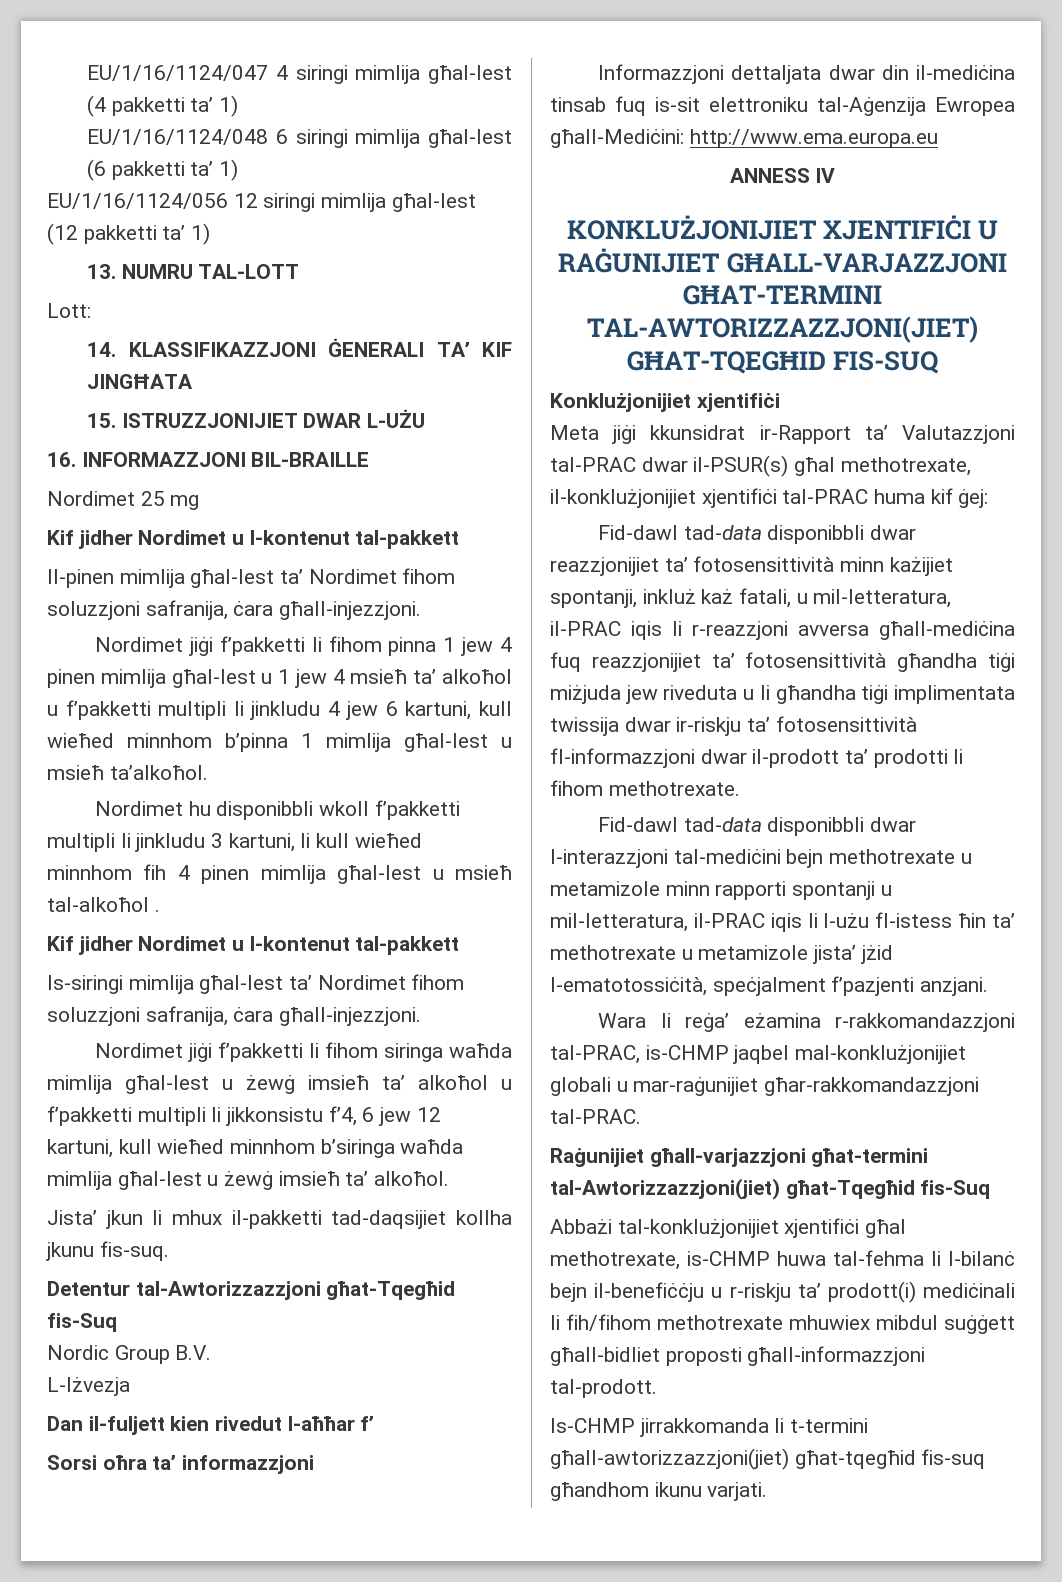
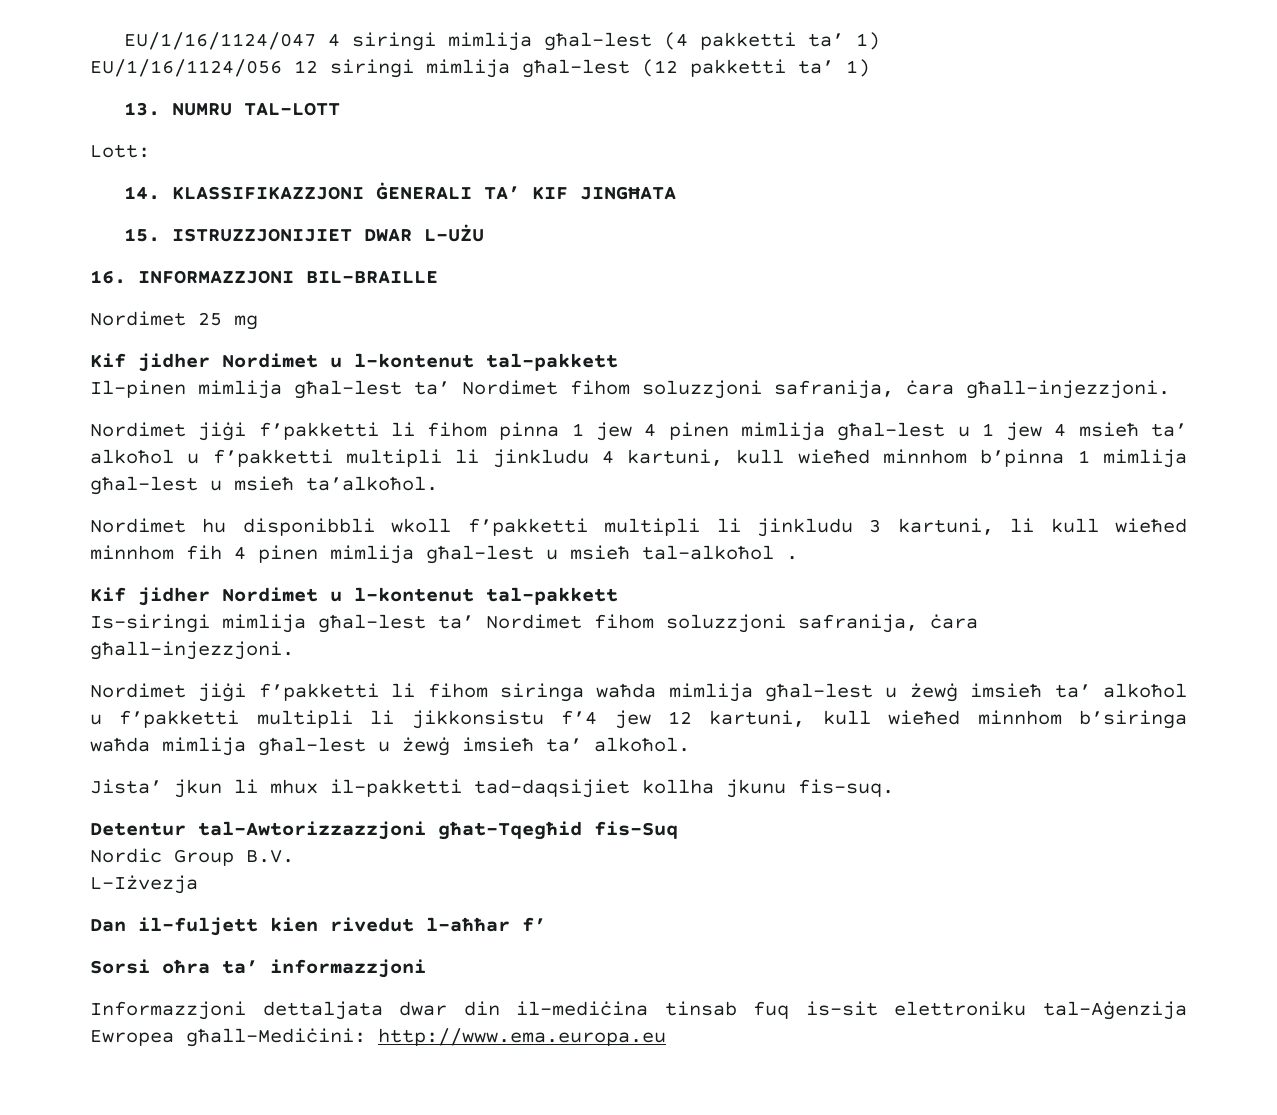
- EU/1/16/1124/048 6 siringi mimlija għal-lest (6 pakketti ta’ 1)
- Nordimet jiġi f’pakketti li fihom pinna 1 jew 4 pinen mimlija għal-lest u 1 jew 4 msieħ ta’ alkoħol u f’pakketti multipli li jinkludu 4 jew 6 kartuni, kull wieħed minnhom b’pinna 1 mimlija għal-lest u msieħ ta’alkoħol.
+ Nordimet jiġi f’pakketti li fihom pinna 1 jew 4 pinen mimlija għal-lest u 1 jew 4 msieħ ta’ alkoħol u f’pakketti multipli li jinkludu 4 kartuni, kull wieħed minnhom b’pinna 1 mimlija għal-lest u msieħ ta’alkoħol.
- Nordimet jiġi f’pakketti li fihom siringa waħda mimlija għal-lest u żewġ imsieħ ta’ alkoħol u f’pakketti multipli li jikkonsistu f’4, 6 jew 12 kartuni, kull wieħed minnhom b’siringa waħda mimlija għal-lest u żewġ imsieħ ta’ alkoħol.
+ Nordimet jiġi f’pakketti li fihom siringa waħda mimlija għal-lest u żewġ imsieħ ta’ alkoħol u f’pakketti multipli li jikkonsistu f’4 jew 12 kartuni, kull wieħed minnhom b’siringa waħda mimlija għal-lest u żewġ imsieħ ta’ alkoħol.
- ANNESS IV
- KONKLUŻJONIJIET XJENTIFIĊI U RAĠUNIJIET GĦALL-VARJAZZJONI GĦAT-TERMINI TAL-AWTORIZZAZZJONI(JIET) GĦAT-TQEGĦID FIS-SUQ
- Konklużjonijiet xjentifiċi
- Meta jiġi kkunsidrat ir-Rapport ta’ Valutazzjoni tal-PRAC dwar il-PSUR(s) għal methotrexate, il-konklużjonijiet xjentifiċi tal-PRAC huma kif ġej:
- Fid-dawl tad-data disponibbli dwar reazzjonijiet ta’ fotosensittività minn każijiet spontanji, inkluż każ fatali, u mil-letteratura, il-PRAC iqis li r-reazzjoni avversa għall-mediċina fuq reazzjonijiet ta’ fotosensittività għandha tiġi miżjuda jew riveduta u li għandha tiġi implimentata twissija dwar ir-riskju ta’ fotosensittività fl-informazzjoni dwar il-prodott ta’ prodotti li fihom methotrexate.
- Fid-dawl tad-data disponibbli dwar l-interazzjoni tal-mediċini bejn methotrexate u metamizole minn rapporti spontanji u mil-letteratura, il-PRAC iqis li l-użu fl-istess ħin ta’ methotrexate u metamizole jista’ jżid l-ematotossiċità, speċjalment f’pazjenti anzjani.
- Wara li reġa’ eżamina r-rakkomandazzjoni tal-PRAC, is-CHMP jaqbel mal-konklużjonijiet globali u mar-raġunijiet għar-rakkomandazzjoni tal-PRAC.
- Raġunijiet għall-varjazzjoni għat-termini tal-Awtorizzazzjoni(jiet) għat-Tqegħid fis-Suq
- Abbażi tal-konklużjonijiet xjentifiċi għal methotrexate, is-CHMP huwa tal-fehma li l-bilanċ bejn il-benefiċċju u r-riskju ta’ prodott(i) mediċinali li fih/fihom methotrexate mhuwiex mibdul suġġett għall-bidliet proposti għall-informazzjoni tal-prodott.
- Is-CHMP jirrakkomanda li t-termini għall-awtorizzazzjoni(jiet) għat-tqegħid fis-suq għandhom ikunu varjati.

